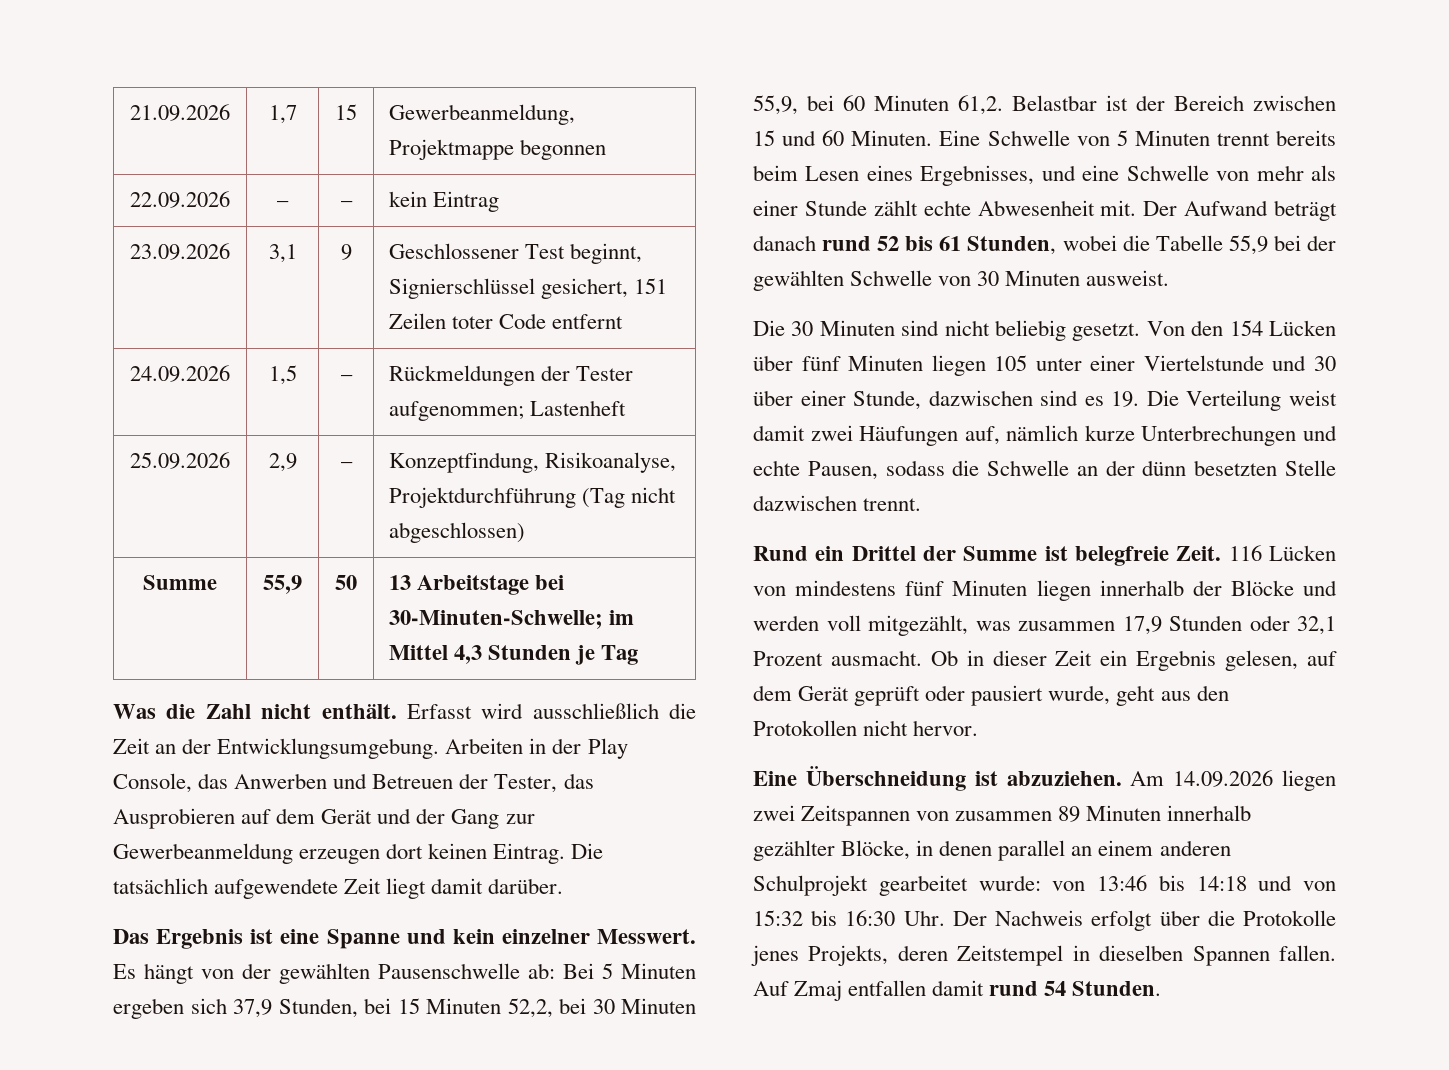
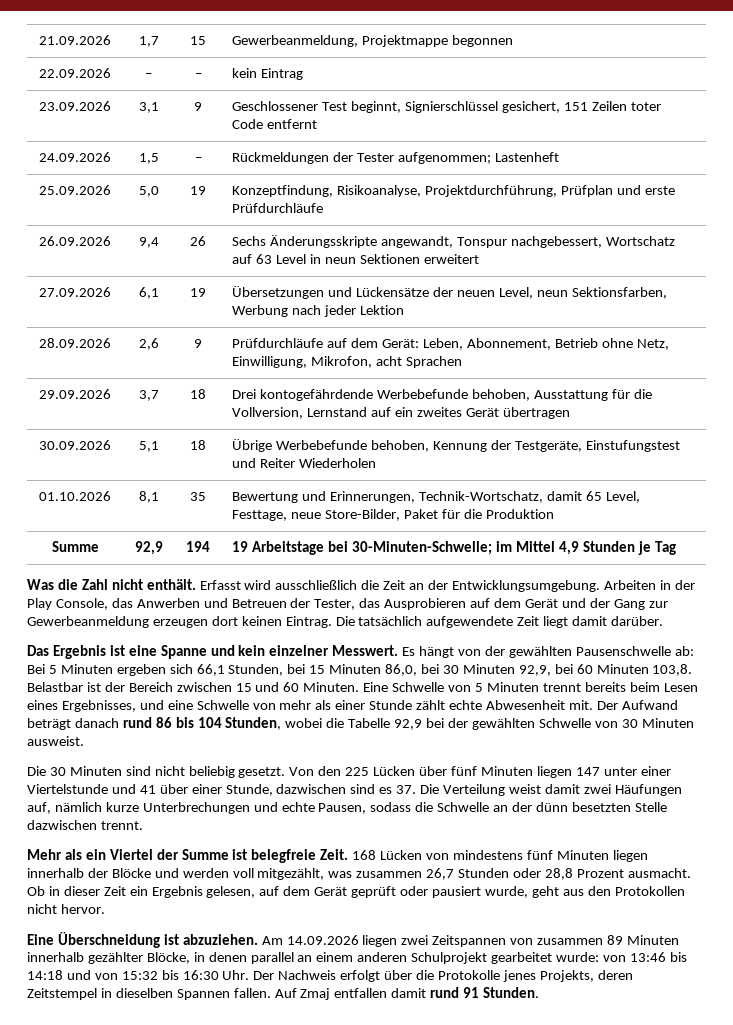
- 25.09.2026 | 2,9 | – | Konzeptfindung, Risikoanalyse, Projektdurchführung (Tag nicht abgeschlossen)
- Summe | 55,9 | 50 | 13 Arbeitstage bei 30-Minuten-Schwelle; im Mittel 4,3 Stunden je Tag
+ 25.09.2026 | 5,0 | 19 | Konzeptfindung, Risikoanalyse, Projektdurchführung, Prüfplan und erste Prüfdurchläufe
+ 26.09.2026 | 9,4 | 26 | Sechs Änderungsskripte angewandt, Tonspur nachgebessert, Wortschatz auf 63 Level in neun Sektionen erweitert
+ 27.09.2026 | 6,1 | 19 | Übersetzungen und Lückensätze der neuen Level, neun Sektionsfarben, Werbung nach jeder Lektion
+ 28.09.2026 | 2,6 | 9 | Prüfdurchläufe auf dem Gerät: Leben, Abonnement, Betrieb ohne Netz, Einwilligung, Mikrofon, acht Sprachen
+ 29.09.2026 | 3,7 | 18 | Drei kontogefährdende Werbebefunde behoben, Ausstattung für die Vollversion, Lernstand auf ein zweites Gerät übertragen
+ 30.09.2026 | 5,1 | 18 | Übrige Werbebefunde behoben, Kennung der Testgeräte, Einstufungstest und Reiter Wiederholen
+ 01.10.2026 | 8,1 | 35 | Bewertung und Erinnerungen, Technik-Wortschatz, damit 65 Level, Festtage, neue Store-Bilder, Paket für die Produktion
+ Summe | 92,9 | 194 | 19 Arbeitstage bei 30-Minuten-Schwelle; im Mittel 4,9 Stunden je Tag
- Es hängt von der gewählten Pausenschwelle ab: Bei 5 Minuten ergeben sich 37,9 Stunden, bei 15 Minuten 52,2, bei 30 Minuten 55,9, bei 60 Minuten 61,2.
+ Es hängt von der gewählten Pausenschwelle ab: Bei 5 Minuten ergeben sich 66,1 Stunden, bei 15 Minuten 86,0, bei 30 Minuten 92,9, bei 60 Minuten 103,8.
- Der Aufwand beträgt danach rund 52 bis 61 Stunden, wobei die Tabelle 55,9 bei der gewählten Schwelle von 30 Minuten ausweist.
+ Der Aufwand beträgt danach rund 86 bis 104 Stunden, wobei die Tabelle 92,9 bei der gewählten Schwelle von 30 Minuten ausweist.
- Von den 154 Lücken über fünf Minuten liegen 105 unter einer Viertelstunde und 30 über einer Stunde, dazwischen sind es 19. Die Verteilung weist damit zwei Häufungen auf, nämlich kurze Unterbrechungen und echte Pausen, sodass die Schwelle an der dünn besetzten Stelle dazwischen trennt.
+ Von den 225 Lücken über fünf Minuten liegen 147 unter einer Viertelstunde und 41 über einer Stunde, dazwischen sind es 37. Die Verteilung weist damit zwei Häufungen auf, nämlich kurze Unterbrechungen und echte Pausen, sodass die Schwelle an der dünn besetzten Stelle dazwischen trennt.
- Rund ein Drittel der Summe ist belegfreie Zeit.
+ Mehr als ein Viertel der Summe ist belegfreie Zeit.
- 116 Lücken von mindestens fünf Minuten liegen innerhalb der Blöcke und werden voll mitgezählt, was zusammen 17,9 Stunden oder 32,1 Prozent ausmacht.
+ 168 Lücken von mindestens fünf Minuten liegen innerhalb der Blöcke und werden voll mitgezählt, was zusammen 26,7 Stunden oder 28,8 Prozent ausmacht.
- Auf Zmaj entfallen damit rund 54 Stunden.
+ Auf Zmaj entfallen damit rund 91 Stunden.

